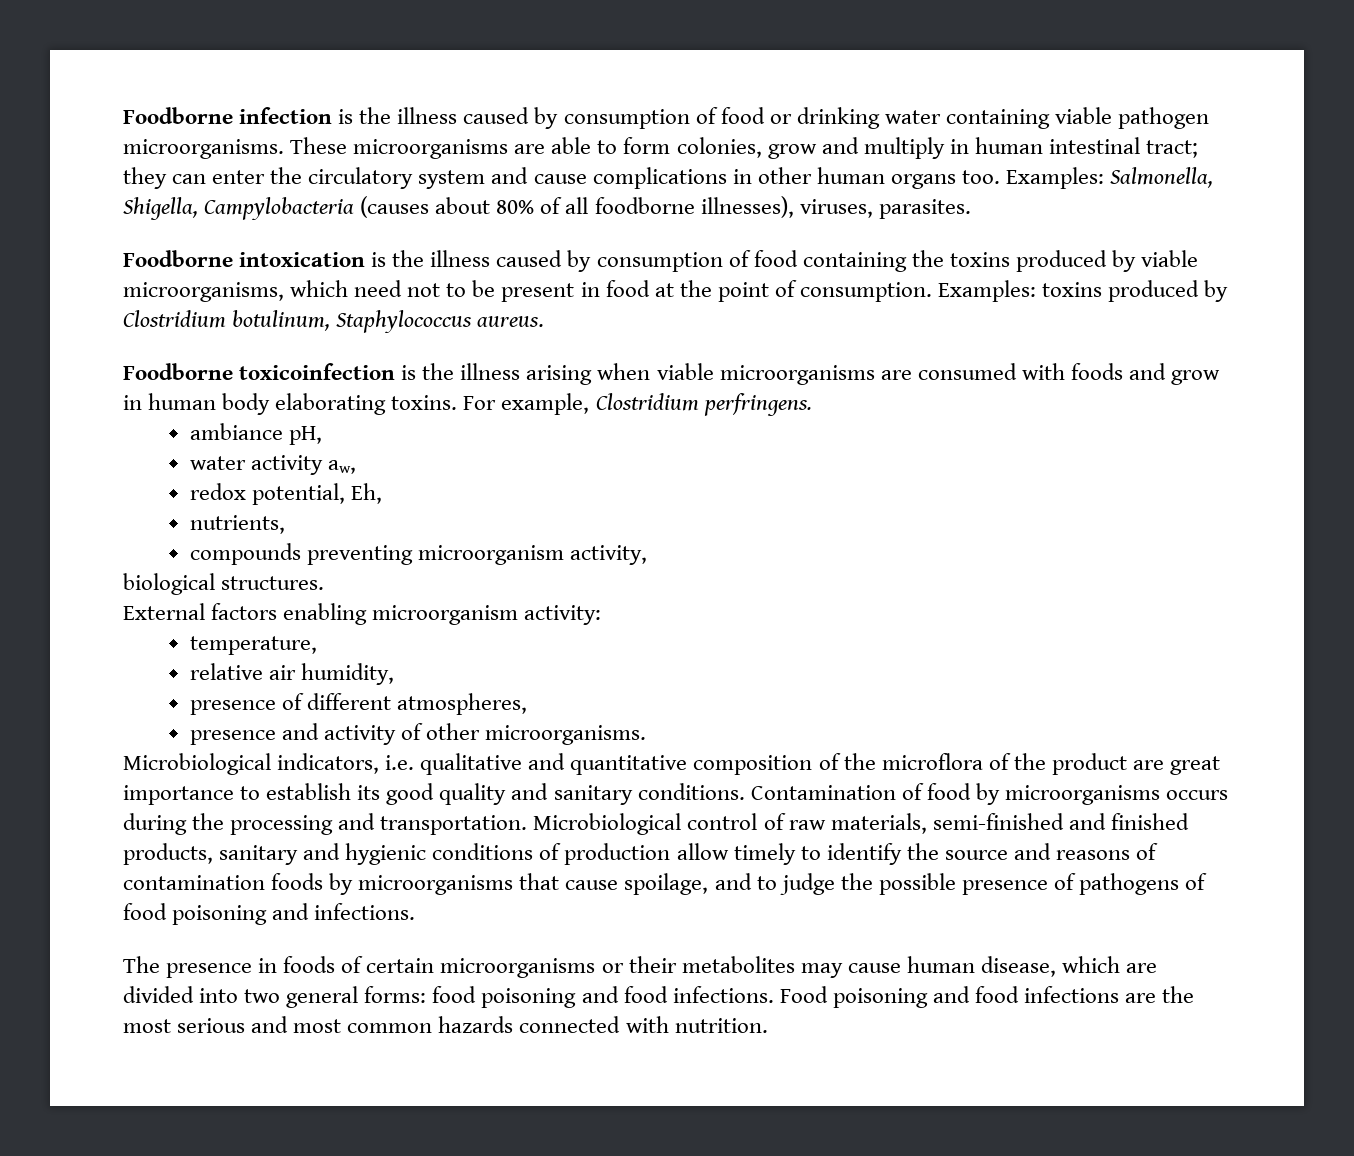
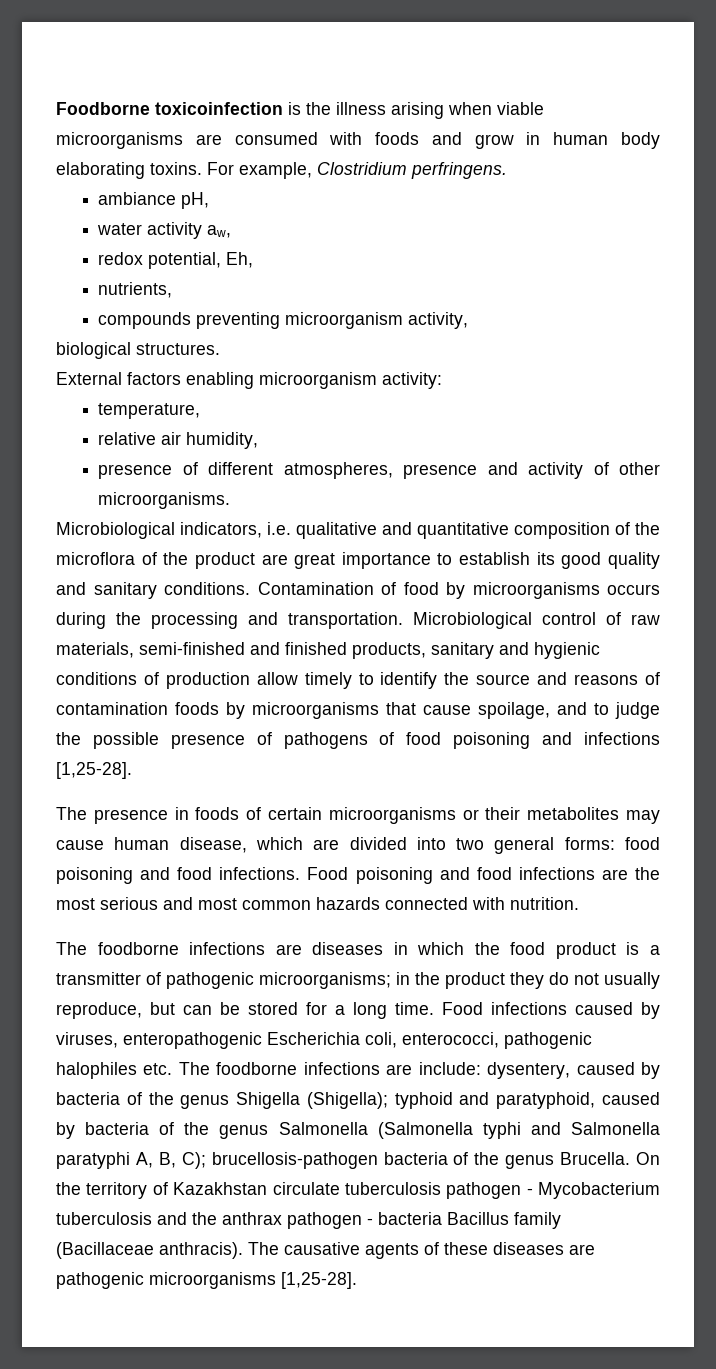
- Foodborne infection is the illness caused by consumption of food or drinking water containing viable pathogen microorganisms. These microorganisms are able to form colonies, grow and multiply in human intestinal tract; they can enter the circulatory system and cause complications in other human organs too. Examples: Salmonella, Shigella, Campylobacteria (causes about 80% of all foodborne illnesses), viruses, parasites.
- Foodborne intoxication is the illness caused by consumption of food containing the toxins produced by viable microorganisms, which need not to be present in food at the point of consumption. Examples: toxins produced by Clostridium botulinum, Staphylococcus aureus.
- presence of different atmospheres,
- presence and activity of other microorganisms.
+ presence of different atmospheres, presence and activity of other microorganisms.
- Microbiological control of raw materials, semi-finished and finished products, sanitary and hygienic conditions of production allow timely to identify the source and reasons of contamination foods by microorganisms that cause spoilage, and to judge the possible presence of pathogens of food poisoning and infections.
+ Microbiological control of raw materials, semi-finished and finished products, sanitary and hygienic conditions of production allow timely to identify the source and reasons of contamination foods by microorganisms that cause spoilage, and to judge the possible presence of pathogens of food poisoning and infections [1,25-28].
+ The foodborne infections are diseases in which the food product is a transmitter of pathogenic microorganisms; in the product they do not usually reproduce, but can be stored for a long time. Food infections caused by viruses, enteropathogenic Escherichia coli, enterococci, pathogenic halophiles etc. The foodborne infections are include: dysentery, caused by bacteria of the genus Shigella (Shigella); typhoid and paratyphoid, caused by bacteria of the genus Salmonella (Salmonella typhi and Salmonella paratyphi A, B, C); brucellosis-pathogen bacteria of the genus Brucella. On the territory of Kazakhstan circulate tuberculosis pathogen - Mycobacterium tuberculosis and the anthrax pathogen - bacteria Bacillus family (Bacillaceae anthracis). The causative agents of these diseases are pathogenic microorganisms [1,25-28].

